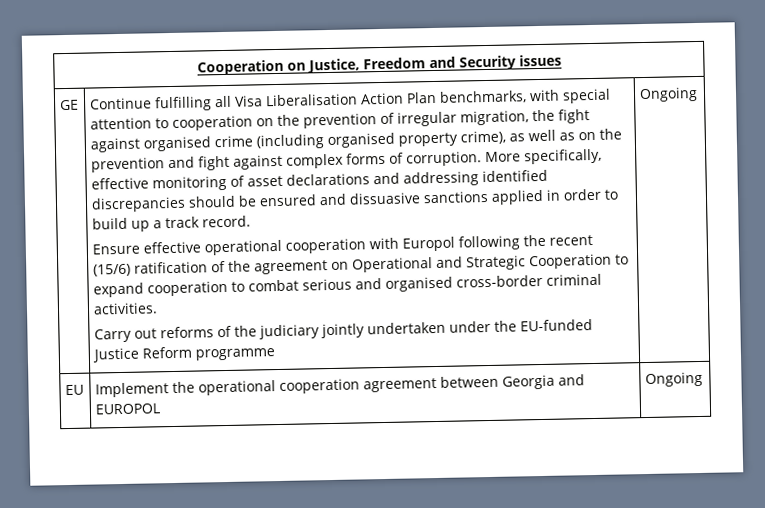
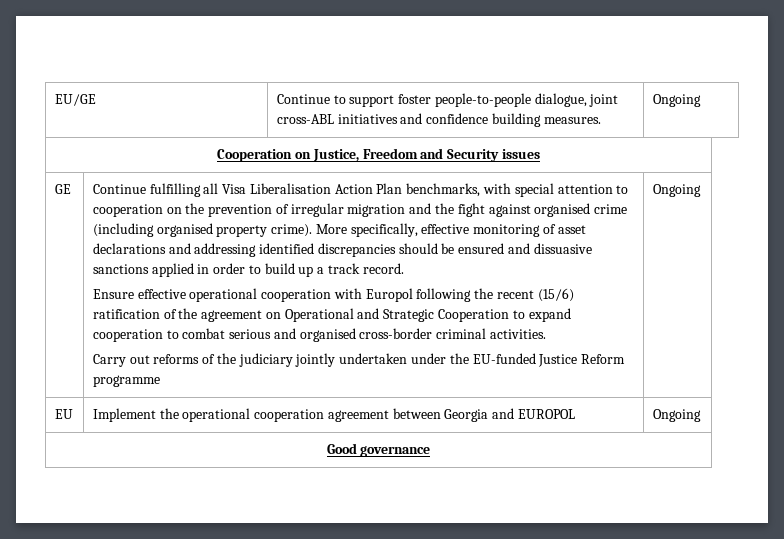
+ EU/GE | Continue to support foster people-to-people dialogue, joint cross-ABL initiatives and confidence building measures. | Ongoing
- Continue fulfilling all Visa Liberalisation Action Plan benchmarks, with special attention to cooperation on the prevention of irregular migration, the fight against organised crime (including organised property crime), as well as on the prevention and fight against complex forms of corruption.
+ Continue fulfilling all Visa Liberalisation Action Plan benchmarks, with special attention to cooperation on the prevention of irregular migration and the fight against organised crime (including organised property crime).
+ Good governance

